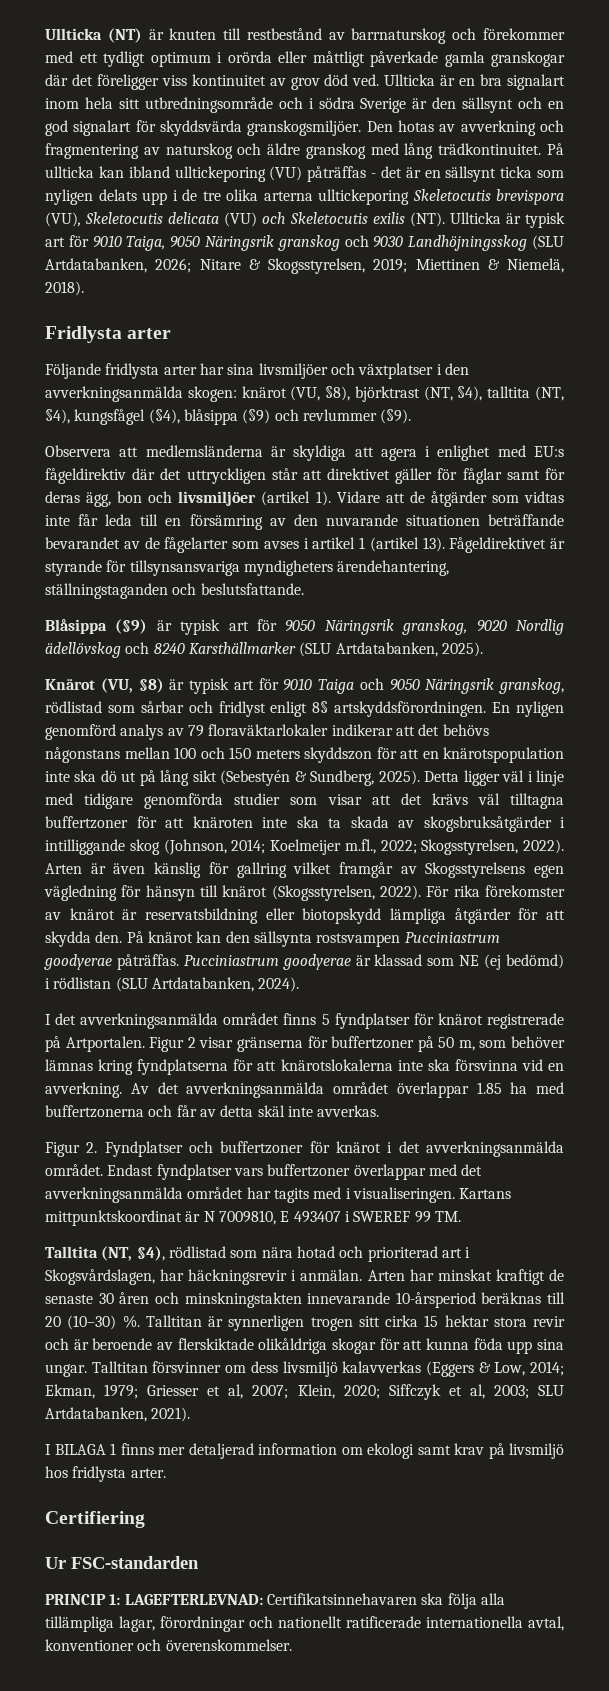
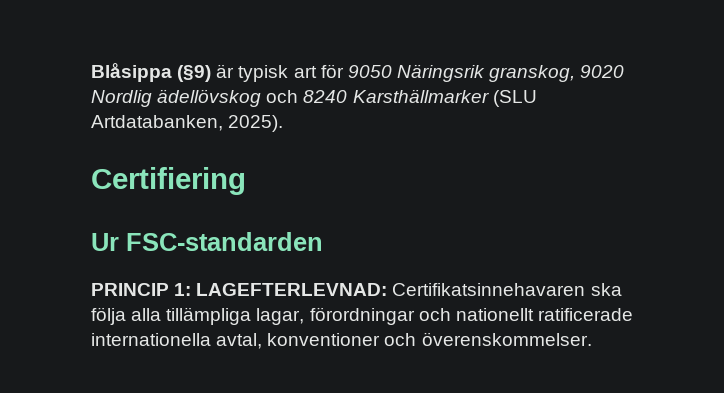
- Ullticka (NT) är knuten till restbestånd av barrnaturskog och förekommer med ett tydligt optimum i orörda eller måttligt påverkade gamla granskogar där det föreligger viss kontinuitet av grov död ved. Ullticka är en bra signalart inom hela sitt utbredningsområde och i södra Sverige är den sällsynt och en god signalart för skyddsvärda granskogsmiljöer. Den hotas av avverkning och fragmentering av naturskog och äldre granskog med lång trädkontinuitet. På ullticka kan ibland ulltickeporing (VU) påträffas - det är en sällsynt ticka som nyligen delats upp i de tre olika arterna ulltickeporing Skeletocutis brevispora (VU), Skeletocutis delicata (VU) och Skeletocutis exilis (NT). Ullticka är typisk art för 9010 Taiga, 9050 Näringsrik granskog och 9030 Landhöjningsskog (SLU Artdatabanken, 2026; Nitare & Skogsstyrelsen, 2019; Miettinen & Niemelä, 2018).
- Fridlysta arter
- Följande fridlysta arter har sina livsmiljöer och växtplatser i den avverkningsanmälda skogen: knärot (VU, §8), björktrast (NT, §4), talltita (NT, §4), kungsfågel (§4), blåsippa (§9) och revlummer (§9).
- Observera att medlemsländerna är skyldiga att agera i enlighet med EU:s fågeldirektiv där det uttryckligen står att direktivet gäller för fåglar samt för deras ägg, bon och livsmiljöer (artikel 1). Vidare att de åtgärder som vidtas inte får leda till en försämring av den nuvarande situationen beträffande bevarandet av de fågelarter som avses i artikel 1 (artikel 13). Fågeldirektivet är styrande för tillsynsansvariga myndigheters ärendehantering, ställningstaganden och beslutsfattande.
- Knärot (VU, §8) är typisk art för 9010 Taiga och 9050 Näringsrik granskog, rödlistad som sårbar och fridlyst enligt 8§ artskyddsförordningen. En nyligen genomförd analys av 79 floraväktarlokaler indikerar att det behövs någonstans mellan 100 och 150 meters skyddszon för att en knärotspopulation inte ska dö ut på lång sikt (Sebestyén & Sundberg, 2025). Detta ligger väl i linje med tidigare genomförda studier som visar att det krävs väl tilltagna buffertzoner för att knäroten inte ska ta skada av skogsbruksåtgärder i intilliggande skog (Johnson, 2014; Koelmeijer m.fl., 2022; Skogsstyrelsen, 2022). Arten är även känslig för gallring vilket framgår av Skogsstyrelsens egen vägledning för hänsyn till knärot (Skogsstyrelsen, 2022). För rika förekomster av knärot är reservatsbildning eller biotopskydd lämpliga åtgärder för att skydda den. På knärot kan den sällsynta rostsvampen Pucciniastrum goodyerae påträffas. Pucciniastrum goodyerae är klassad som NE (ej bedömd) i rödlistan (SLU Artdatabanken, 2024).
- I det avverkningsanmälda området finns 5 fyndplatser för knärot registrerade på Artportalen. Figur 2 visar gränserna för buffertzoner på 50 m, som behöver lämnas kring fyndplatserna för att knärotslokalerna inte ska försvinna vid en avverkning. Av det avverkningsanmälda området överlappar 1.85 ha med buffertzonerna och får av detta skäl inte avverkas.
- Figur 2. Fyndplatser och buffertzoner för knärot i det avverkningsanmälda området. Endast fyndplatser vars buffertzoner överlappar med det avverkningsanmälda området har tagits med i visualiseringen. Kartans mittpunktskoordinat är N 7009810, E 493407 i SWEREF 99 TM.
- Talltita (NT, §4), rödlistad som nära hotad och prioriterad art i Skogsvårdslagen, har häckningsrevir i anmälan. Arten har minskat kraftigt de senaste 30 åren och minskningstakten innevarande 10-årsperiod beräknas till 20 (10–30) %. Talltitan är synnerligen trogen sitt cirka 15 hektar stora revir och är beroende av flerskiktade olikåldriga skogar för att kunna föda upp sina ungar. Talltitan försvinner om dess livsmiljö kalavverkas (Eggers & Low, 2014; Ekman, 1979; Griesser et al, 2007; Klein, 2020; Siffczyk et al, 2003; SLU Artdatabanken, 2021).
- I BILAGA 1 finns mer detaljerad information om ekologi samt krav på livsmiljö hos fridlysta arter.

